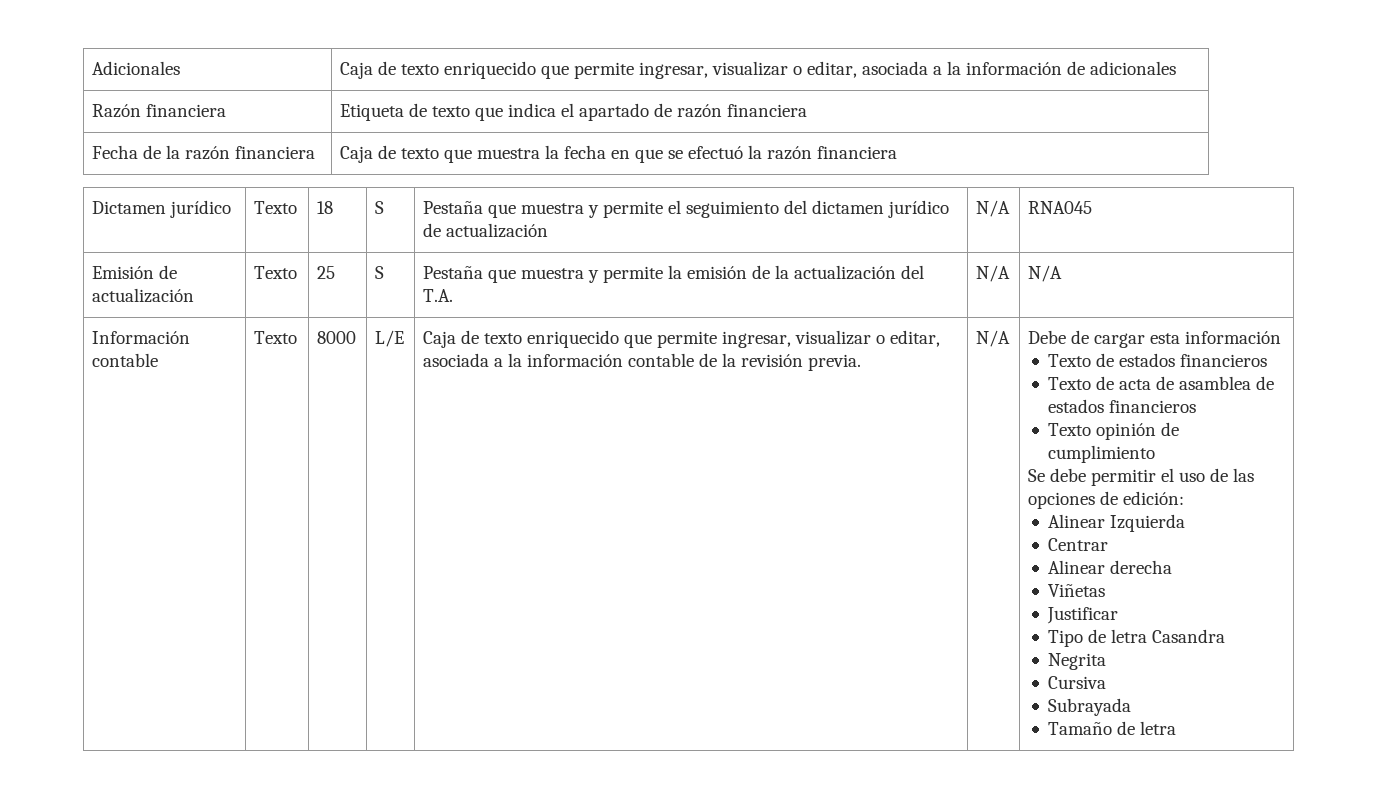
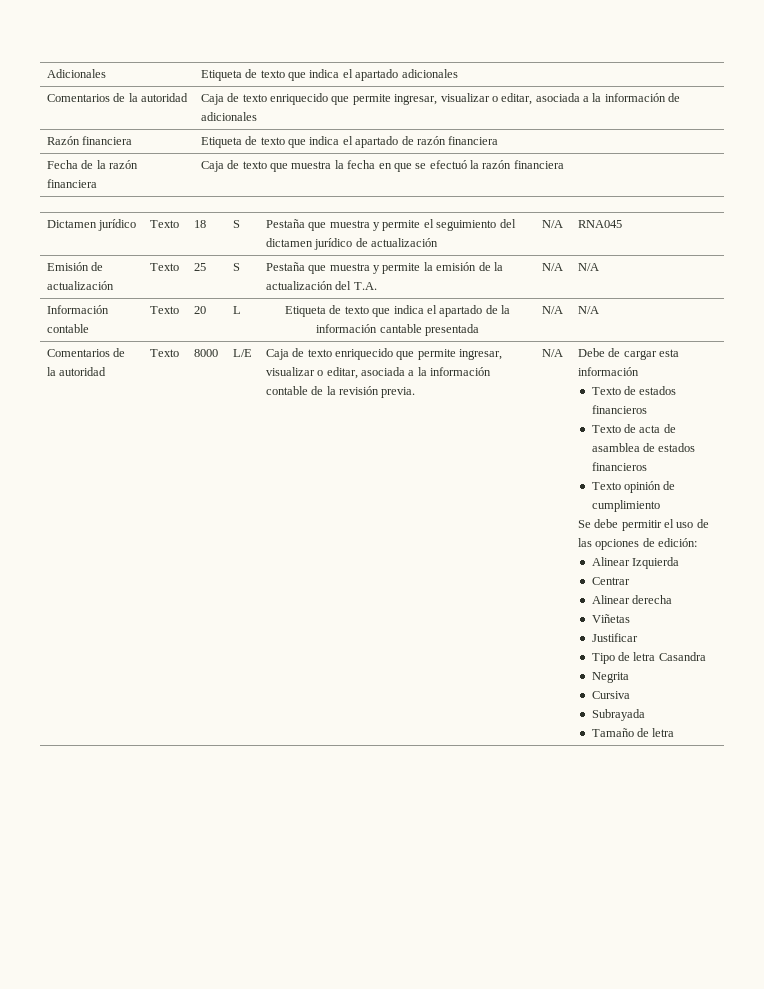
- Adicionales | Caja de texto enriquecido que permite ingresar, visualizar o editar, asociada a la información de adicionales
+ Adicionales | Etiqueta de texto que indica el apartado adicionales
+ Comentarios de la autoridad | Caja de texto enriquecido que permite ingresar, visualizar o editar, asociada a la información de adicionales
+ 20 | L | Etiqueta de texto que indica el apartado de la información cantable presentada | N/A | N/A
+ Comentarios de la autoridad | Texto

